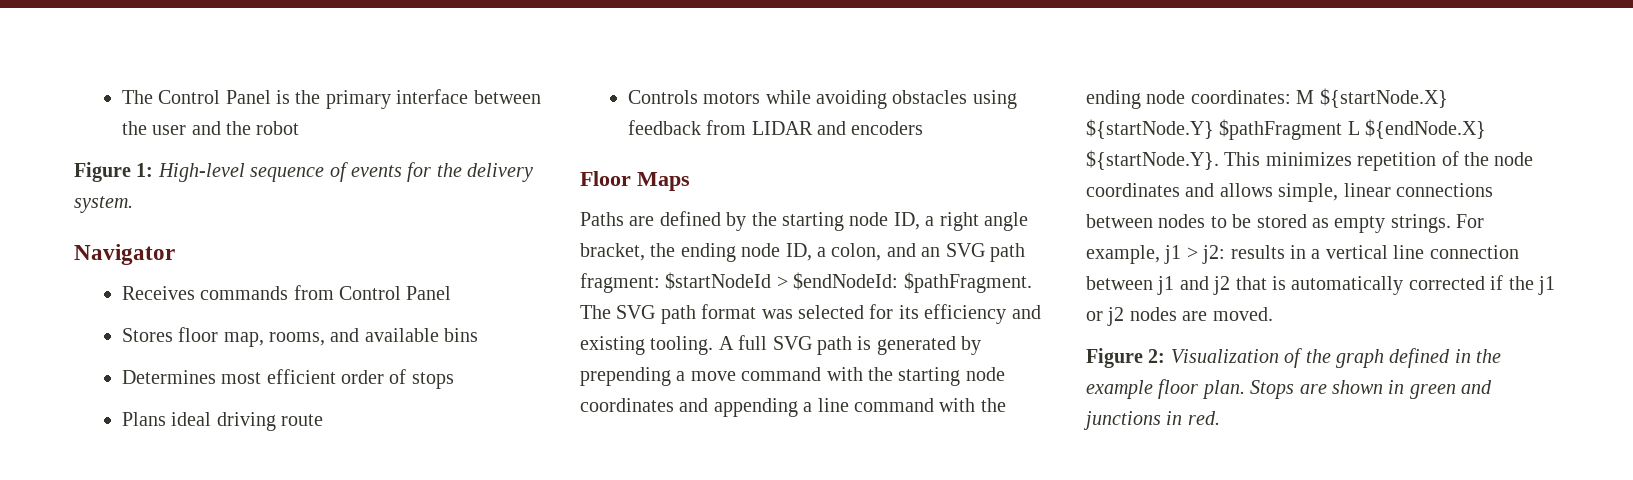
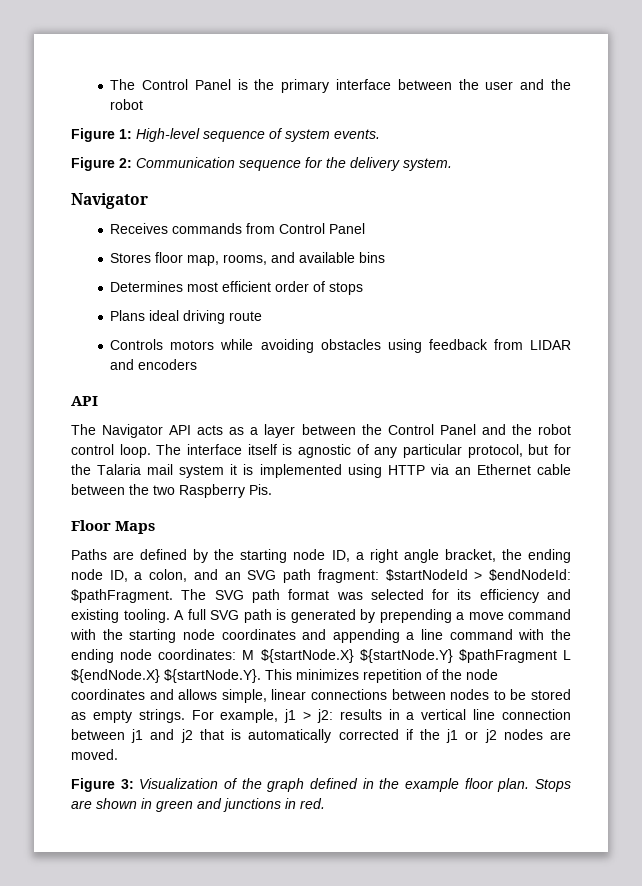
- Figure 1: High-level sequence of events for the delivery system.
+ Figure 1: High-level sequence of system events.
+ Figure 2: Communication sequence for the delivery system.
  Controls motors while avoiding obstacles using feedback from LIDAR and encoders
+ API
+ The Navigator API acts as a layer between the Control Panel and the robot control loop. The interface itself is agnostic of any particular protocol, but for the Talaria mail system it is implemented using HTTP via an Ethernet cable between the two Raspberry Pis.
- Figure 2: Visualization of the graph defined in the example floor plan.
+ Figure 3: Visualization of the graph defined in the example floor plan.

